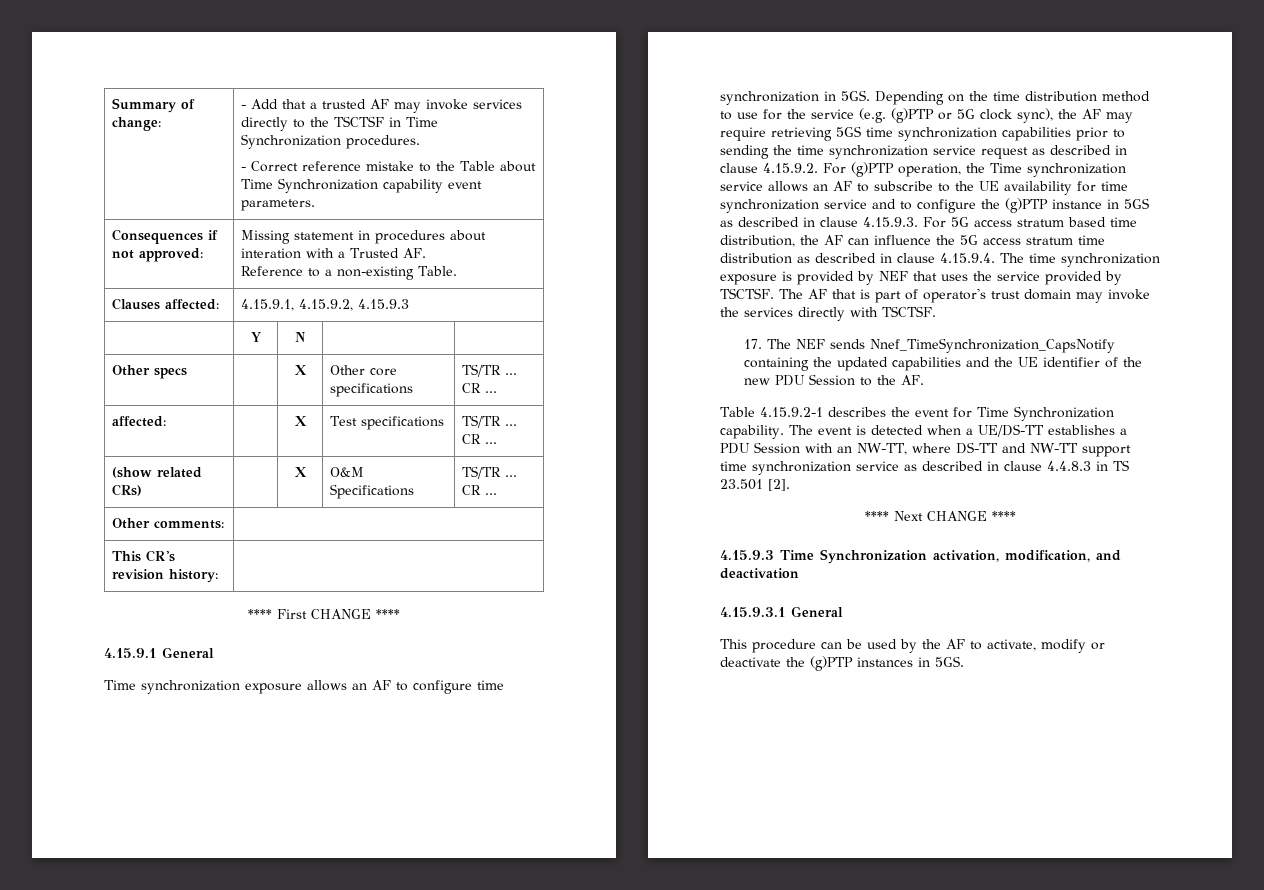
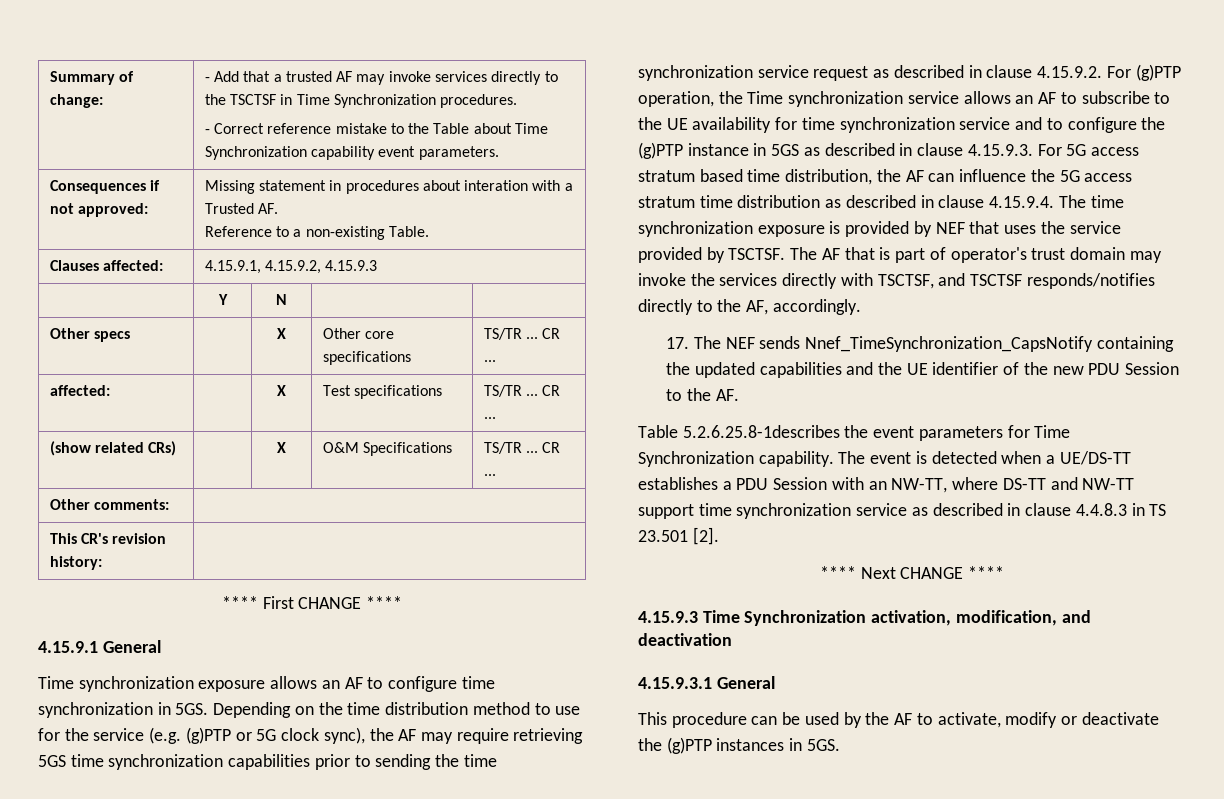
- The AF that is part of operator's trust domain may invoke the services directly with TSCTSF.
+ The AF that is part of operator's trust domain may invoke the services directly with TSCTSF, and TSCTSF responds/notifies directly to the AF, accordingly.
- Table 4.15.9.2-1 describes the event for Time Synchronization capability.
+ Table 5.2.6.25.8-1describes the event parameters for Time Synchronization capability.

